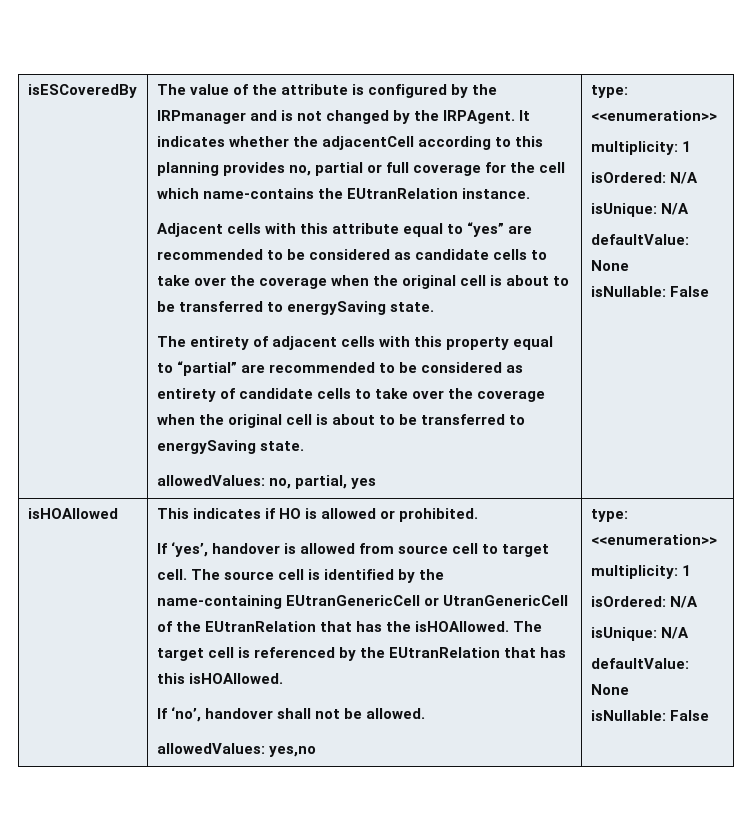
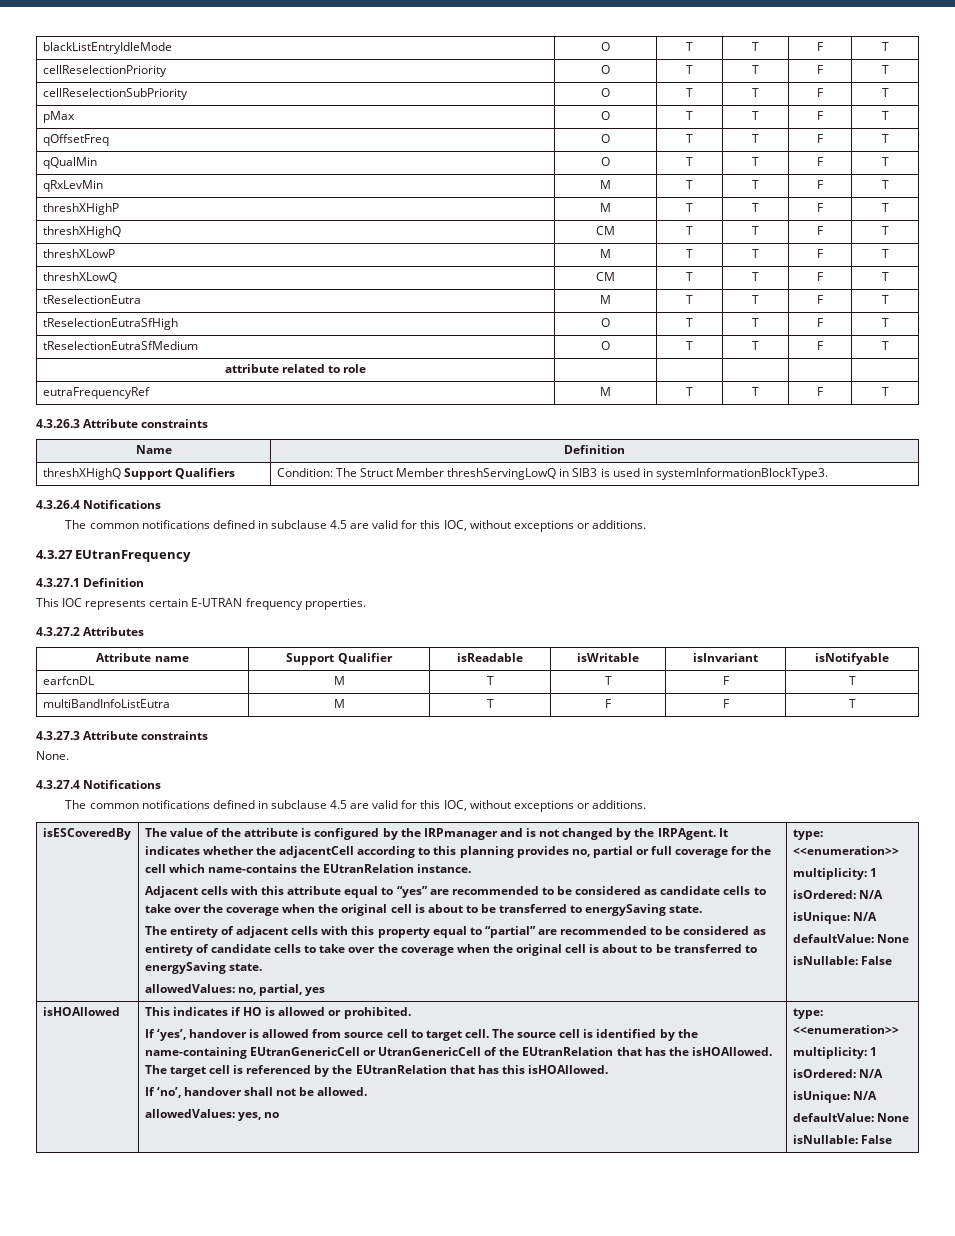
+ blackListEntryIdleMode | O | T | T | F | T
+ cellReselectionPriority | O | T | T | F | T
+ cellReselectionSubPriority | O | T | T | F | T
+ pMax | O | T | T | F | T
+ qOffsetFreq | O | T | T | F | T
+ qQualMin | O | T | T | F | T
+ qRxLevMin | M | T | T | F | T
+ threshXHighP | M | T | T | F | T
+ threshXHighQ | CM | T | T | F | T
+ threshXLowP | M | T | T | F | T
+ threshXLowQ | CM | T | T | F | T
+ tReselectionEutra | M | T | T | F | T
+ tReselectionEutraSfHigh | O | T | T | F | T
+ tReselectionEutraSfMedium | O | T | T | F | T
+ attribute related to role | | | | |
+ eutraFrequencyRef | M | T | T | F | T
+ 4.3.26.3 Attribute constraints
+ Name | Definition
+ threshXHighQ Support Qualifiers | Condition: The Struct Member threshServingLowQ in SIB3 is used in systemInformationBlockType3.
+ 4.3.26.4 Notifications
+ The common notifications defined in subclause 4.5 are valid for this IOC, without exceptions or additions.
+ 4.3.27 EUtranFrequency
+ 4.3.27.1 Definition
+ This IOC represents certain E-UTRAN frequency properties.
+ 4.3.27.2 Attributes
+ Attribute name | Support Qualifier | isReadable | isWritable | isInvariant | isNotifyable
+ earfcnDL | M | T | T | F | T
+ multiBandInfoListEutra | M | T | F | F | T
+ 4.3.27.3 Attribute constraints
+ None.
+ 4.3.27.4 Notifications
+ The common notifications defined in subclause 4.5 are valid for this IOC, without exceptions or additions.
- allowedValues: yes,no
+ allowedValues: yes, no

